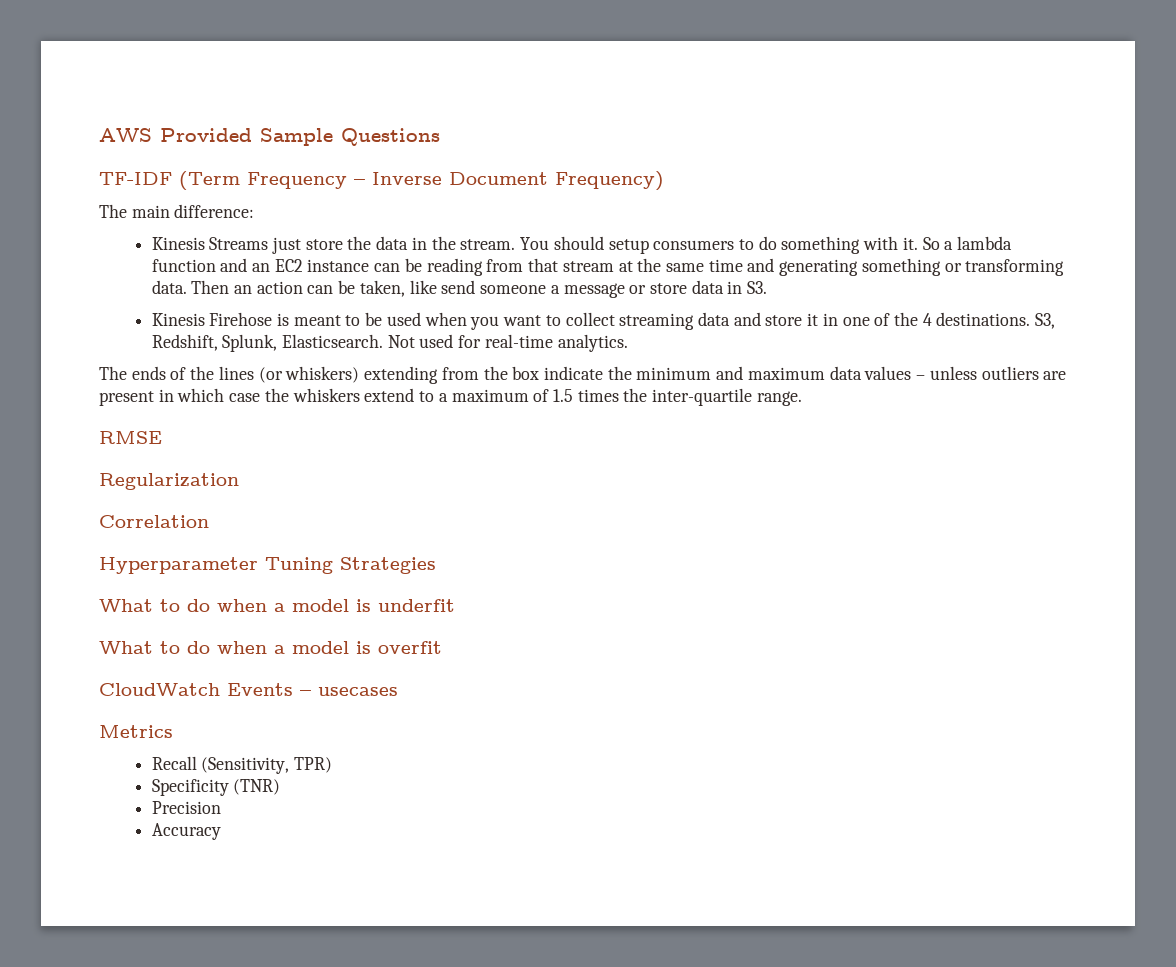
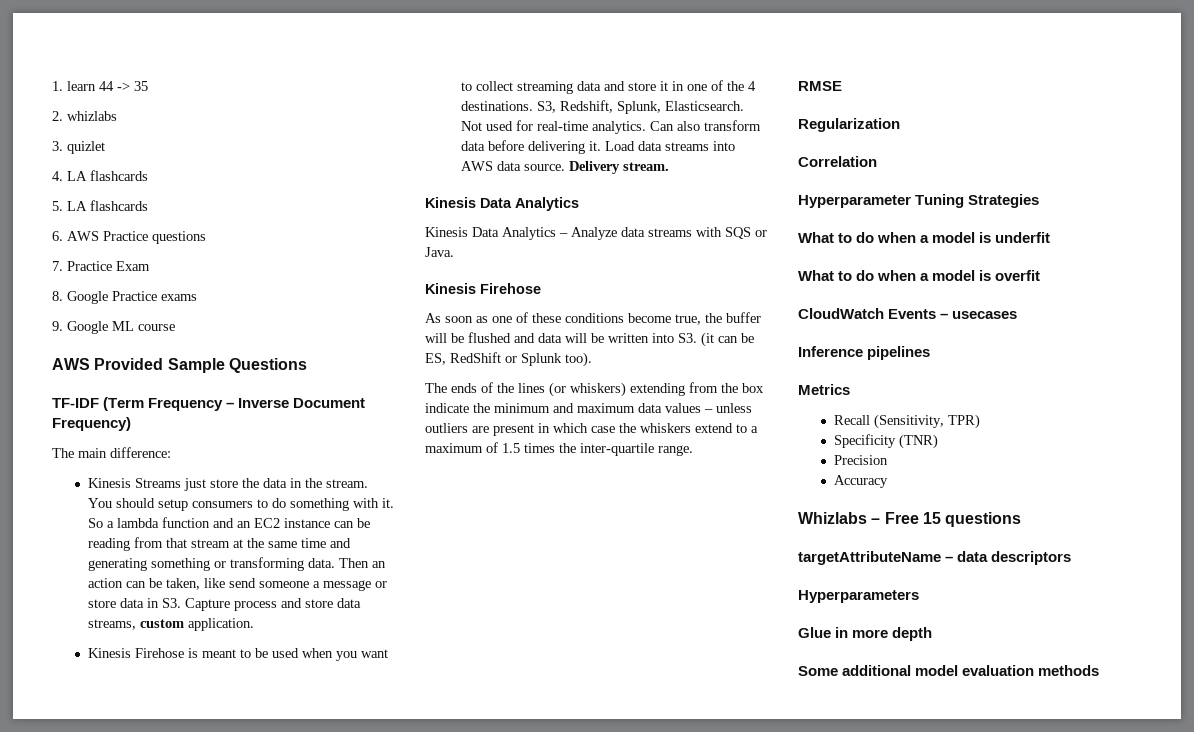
+ 1. learn 44 -> 35
+ 2. whizlabs
+ 3. quizlet
+ 4. LA flashcards
+ 5. LA flashcards
+ 6. AWS Practice questions
+ 7. Practice Exam
+ 8. Google Practice exams
+ 9. Google ML course
- Then an action can be taken, like send someone a message or store data in S3.
+ Then an action can be taken, like send someone a message or store data in S3. Capture process and store data streams, custom application.
+ Can also transform data before delivering it. Load data streams into AWS data source. Delivery stream.
+ Kinesis Data Analytics
+ Kinesis Data Analytics – Analyze data streams with SQS or Java.
+ Kinesis Firehose
+ As soon as one of these conditions become true, the buffer will be flushed and data will be written into S3. (it can be ES, RedShift or Splunk too).
+ Inference pipelines
+ Whizlabs – Free 15 questions
+ targetAttributeName – data descriptors
+ Hyperparameters
+ Glue in more depth
+ Some additional model evaluation methods

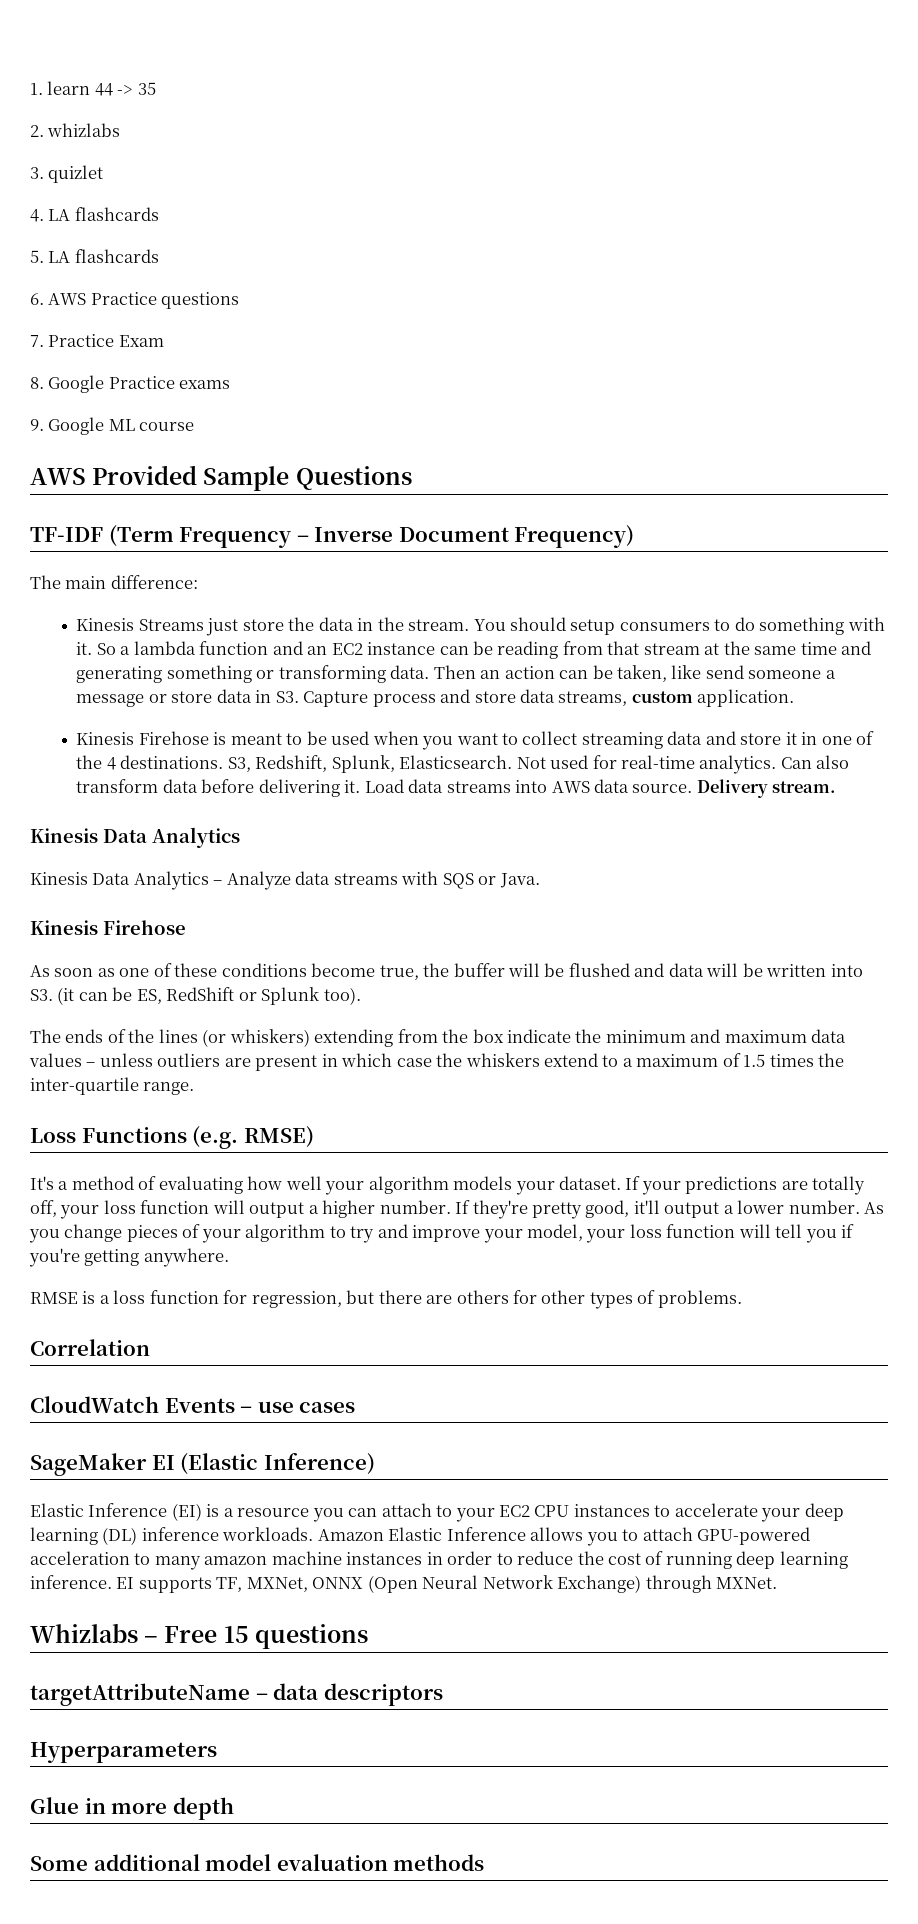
- RMSE
- Regularization
+ Loss Functions (e.g. RMSE)
+ It's a method of evaluating how well your algorithm models your dataset. If your predictions are totally off, your loss function will output a higher number. If they're pretty good, it'll output a lower number. As you change pieces of your algorithm to try and improve your model, your loss function will tell you if you're getting anywhere.
+ RMSE is a loss function for regression, but there are others for other types of problems.
  Correlation
- Hyperparameter Tuning Strategies
- What to do when a model is underfit
- What to do when a model is overfit
- CloudWatch Events – usecases
- Inference pipelines
- Metrics
- Recall (Sensitivity, TPR)
- Specificity (TNR)
- Precision
- Accuracy
+ CloudWatch Events – use cases
+ SageMaker EI (Elastic Inference)
+ Elastic Inference (EI) is a resource you can attach to your EC2 CPU instances to accelerate your deep learning (DL) inference workloads. Amazon Elastic Inference allows you to attach GPU-powered acceleration to many amazon machine instances in order to reduce the cost of running deep learning inference. EI supports TF, MXNet, ONNX (Open Neural Network Exchange) through MXNet.

